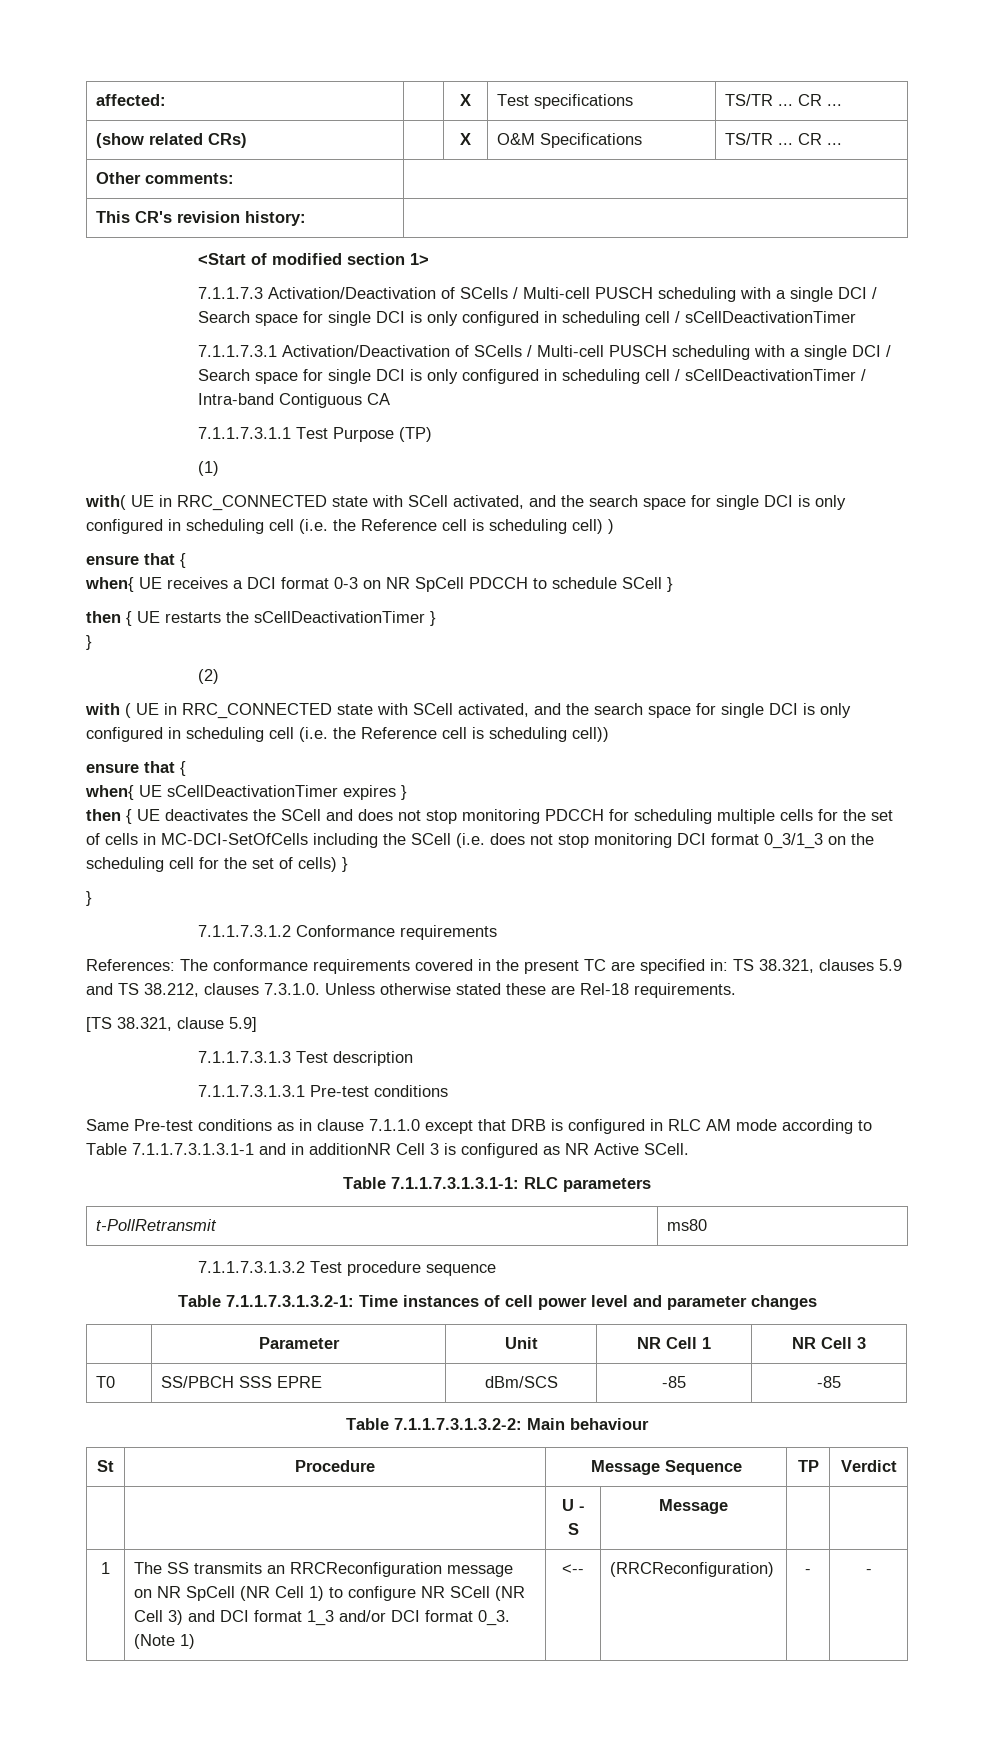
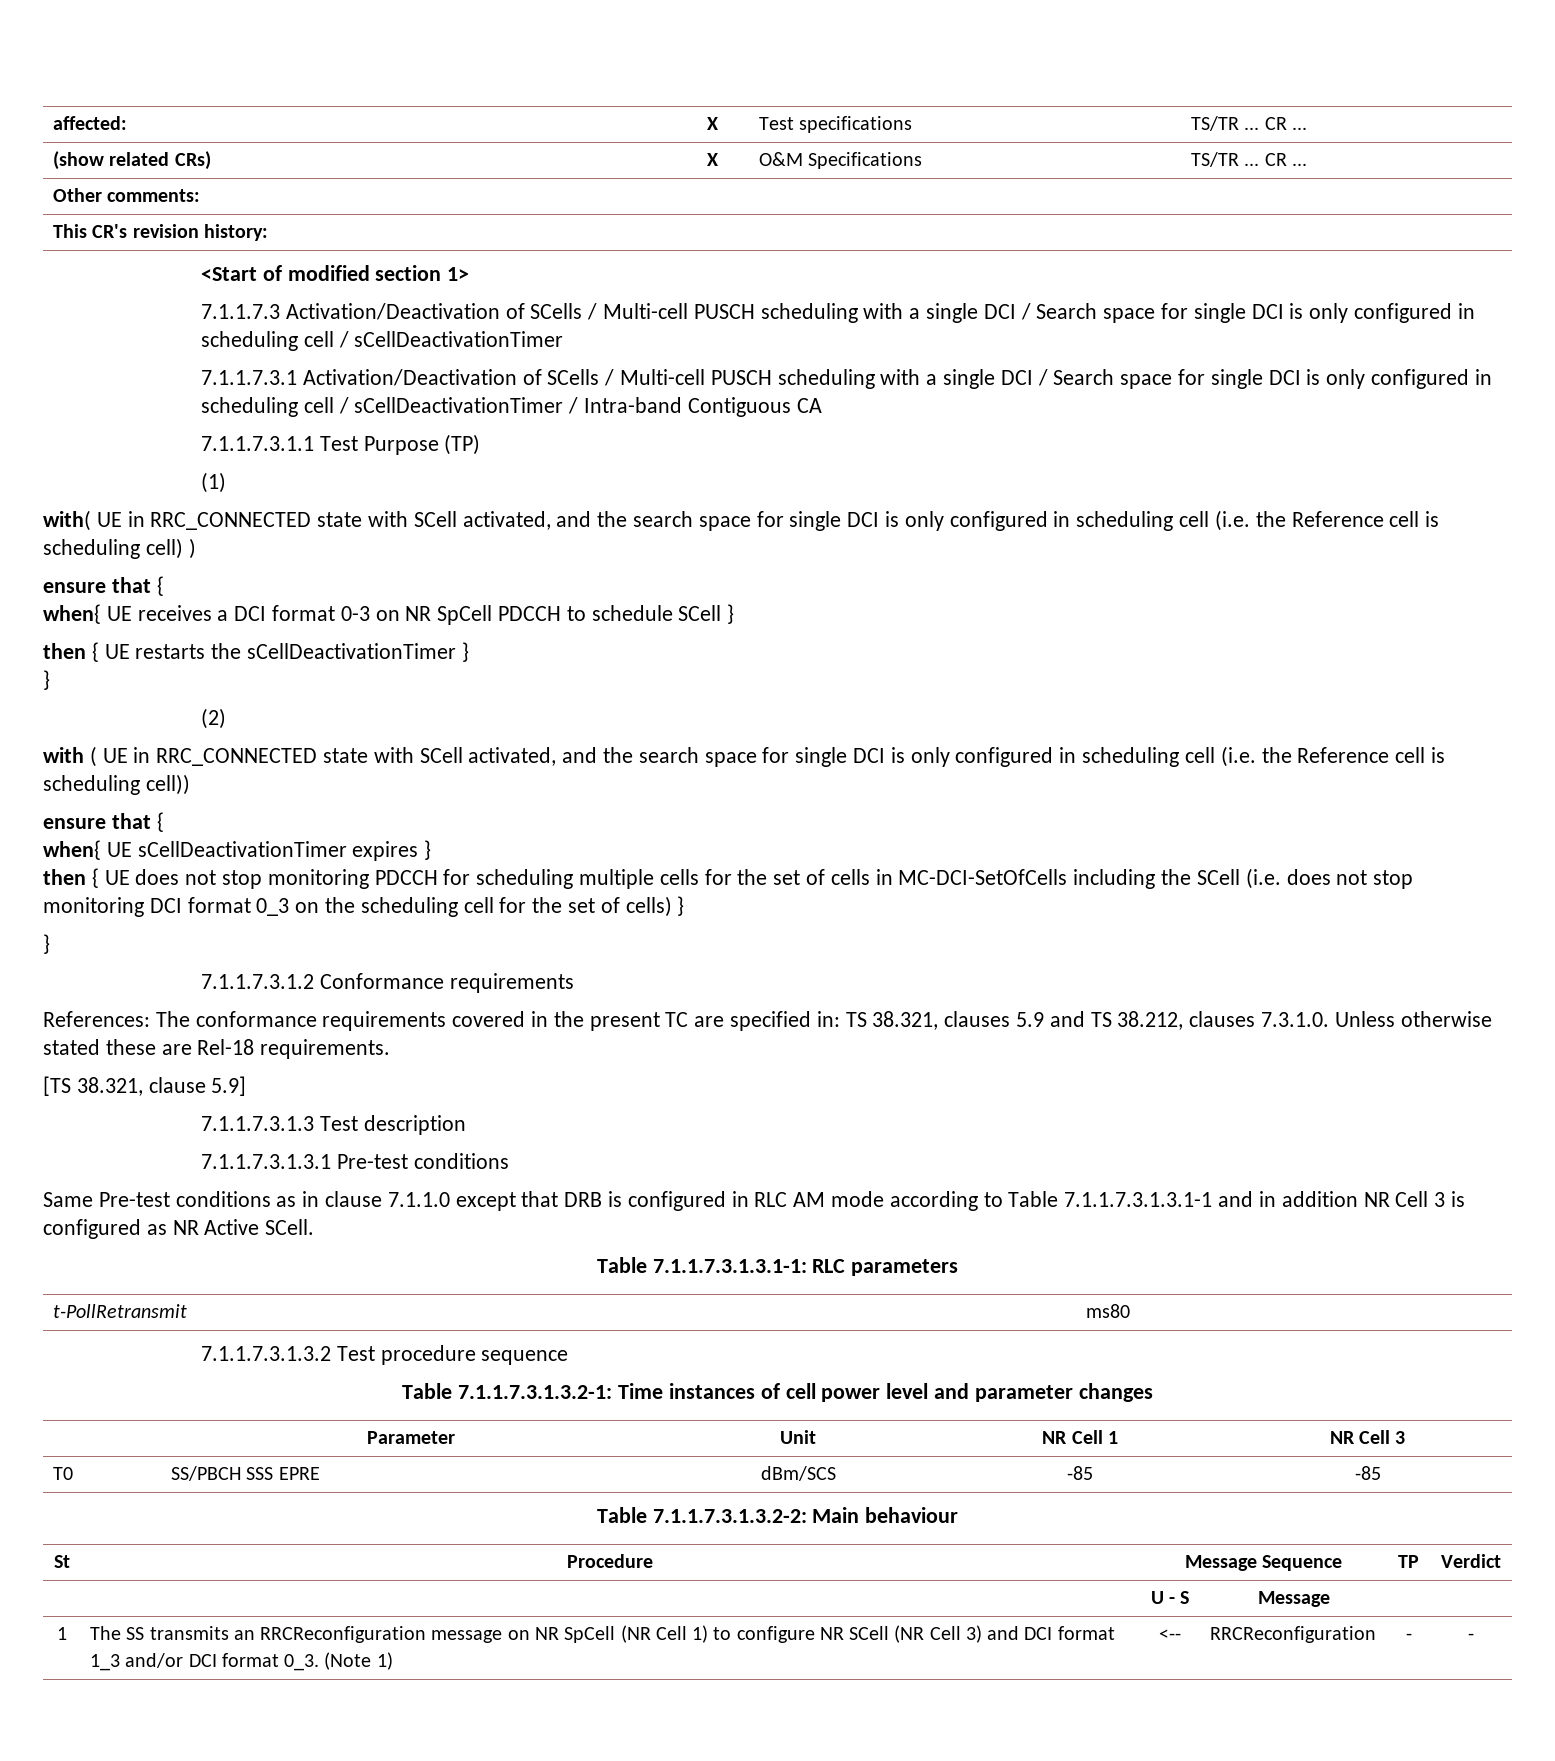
- then { UE deactivates the SCell and does not stop monitoring PDCCH for scheduling multiple cells for the set of cells in MC-DCI-SetOfCells including the SCell (i.e. does not stop monitoring DCI format 0_3/1_3 on the scheduling cell for the set of cells) }
+ then { UE does not stop monitoring PDCCH for scheduling multiple cells for the set of cells in MC-DCI-SetOfCells including the SCell (i.e. does not stop monitoring DCI format 0_3 on the scheduling cell for the set of cells) }
- Same Pre-test conditions as in clause 7.1.1.0 except that DRB is configured in RLC AM mode according to Table 7.1.1.7.3.1.3.1-1 and in additionNR Cell 3 is configured as NR Active SCell.
+ Same Pre-test conditions as in clause 7.1.1.0 except that DRB is configured in RLC AM mode according to Table 7.1.1.7.3.1.3.1-1 and in addition NR Cell 3 is configured as NR Active SCell.
- 1 | The SS transmits an RRCReconfiguration message on NR SpCell (NR Cell 1) to configure NR SCell (NR Cell 3) and DCI format 1_3 and/or DCI format 0_3. (Note 1) | <-- | (RRCReconfiguration) | - | -
+ 1 | The SS transmits an RRCReconfiguration message on NR SpCell (NR Cell 1) to configure NR SCell (NR Cell 3) and DCI format 1_3 and/or DCI format 0_3. (Note 1) | <-- | RRCReconfiguration | - | -

